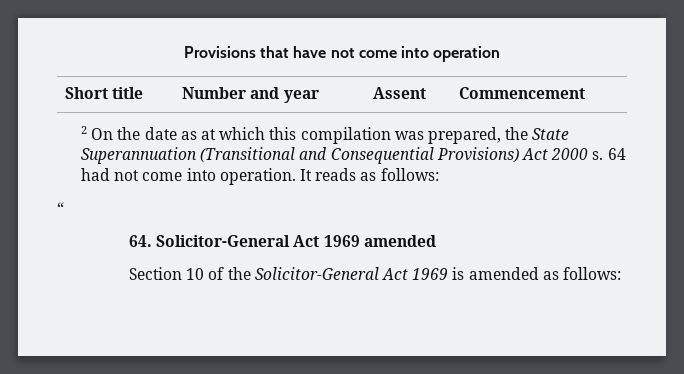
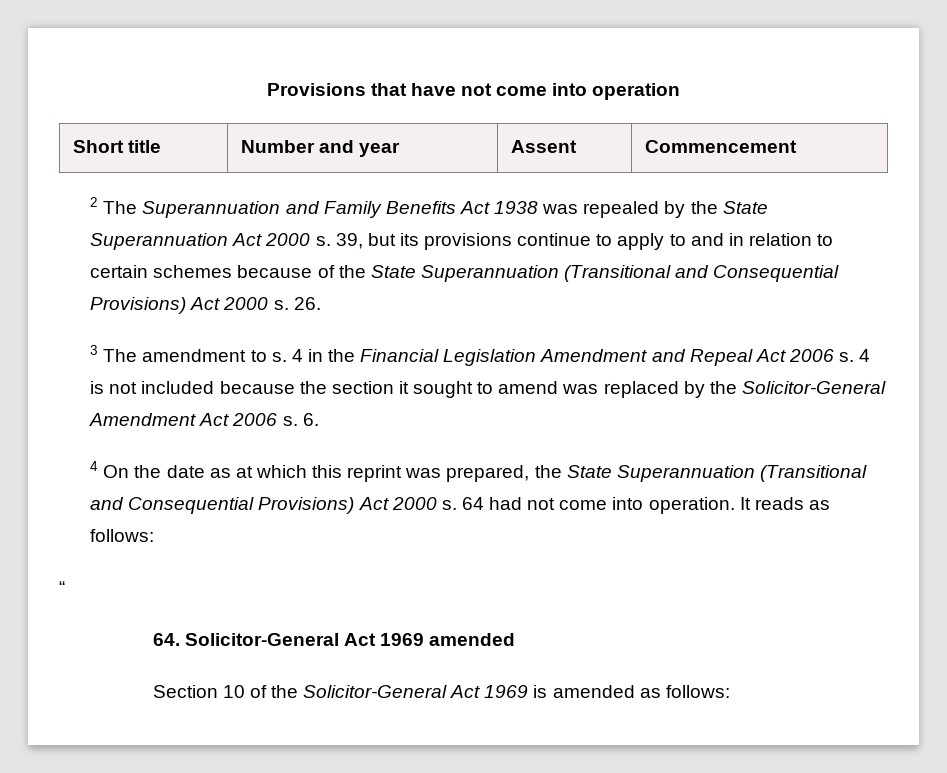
- 2 On the date as at which this compilation was prepared, the State Superannuation (Transitional and Consequential Provisions) Act 2000 s.
+ 2 The Superannuation and Family Benefits Act 1938 was repealed by the State Superannuation Act 2000 s. 39, but its provisions continue to apply to and in relation to certain schemes because of the State Superannuation (Transitional and Consequential Provisions) Act 2000 s. 26.
+ 3 The amendment to s. 4 in the Financial Legislation Amendment and Repeal Act 2006 s. 4 is not included because the section it sought to amend was replaced by the Solicitor-General Amendment Act 2006 s. 6.
+ 4 On the date as at which this reprint was prepared, the State Superannuation (Transitional and Consequential Provisions) Act 2000 s.

